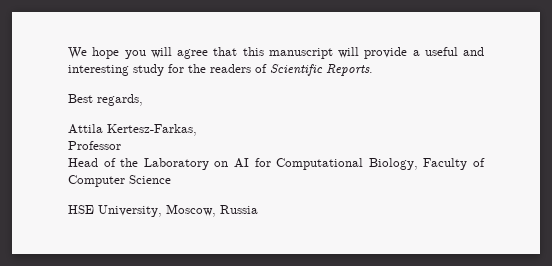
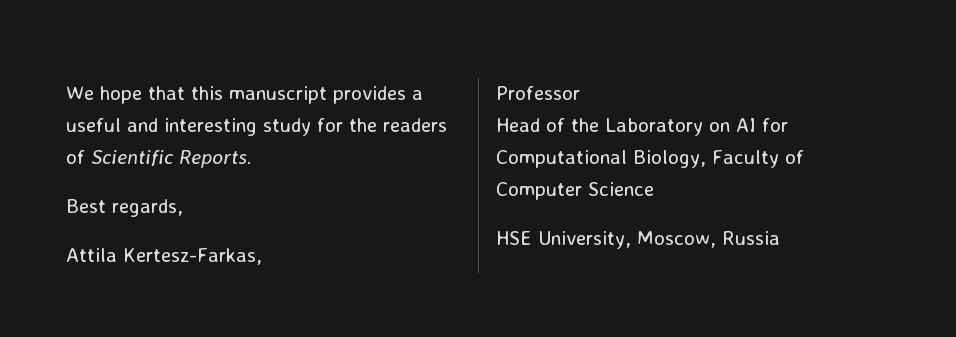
- We hope you will agree that this manuscript will provide a useful and interesting study for the readers of Scientific Reports.
+ We hope that this manuscript provides a useful and interesting study for the readers of Scientific Reports.

